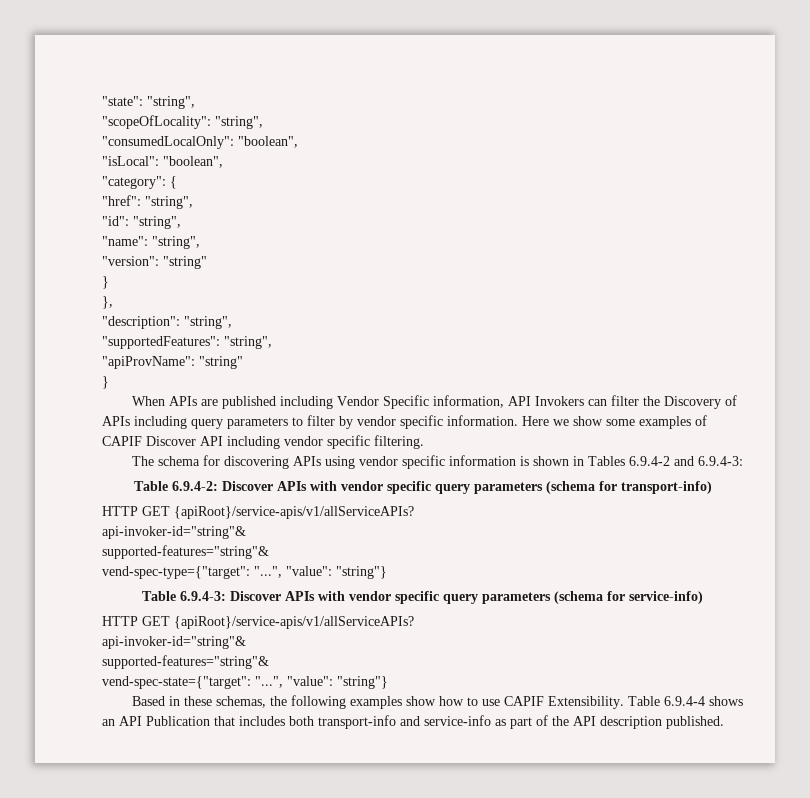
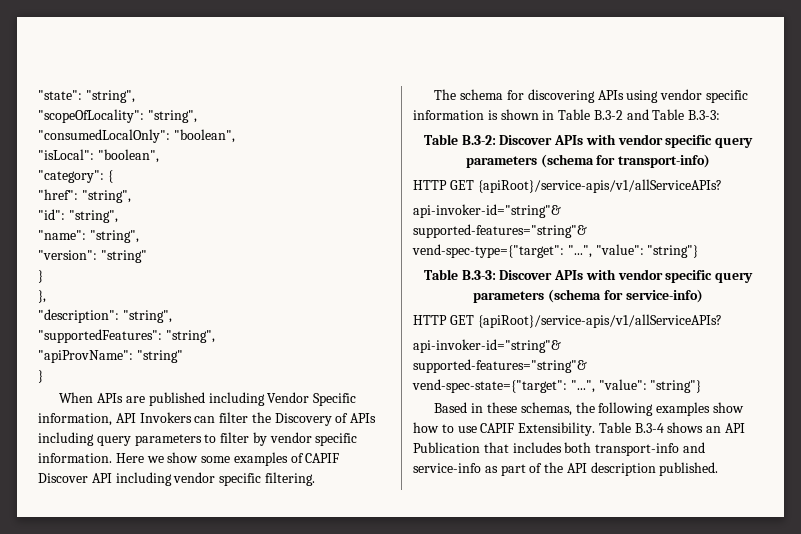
- The schema for discovering APIs using vendor specific information is shown in Tables 6.9.4-2 and 6.9.4-3:
- Table 6.9.4-2: Discover APIs with vendor specific query parameters (schema for transport-info)
+ The schema for discovering APIs using vendor specific information is shown in Table B.3-2 and Table B.3-3:
+ Table B.3-2: Discover APIs with vendor specific query parameters (schema for transport-info)
- Table 6.9.4-3: Discover APIs with vendor specific query parameters (schema for service-info)
+ Table B.3-3: Discover APIs with vendor specific query parameters (schema for service-info)
- Table 6.9.4-4 shows an API Publication that includes both transport-info and service-info as part of the API description published.
+ Table B.3-4 shows an API Publication that includes both transport-info and service-info as part of the API description published.

